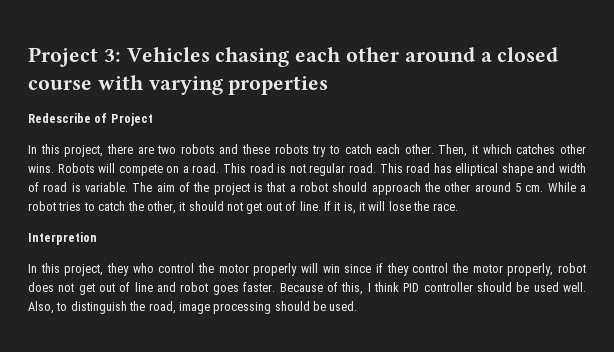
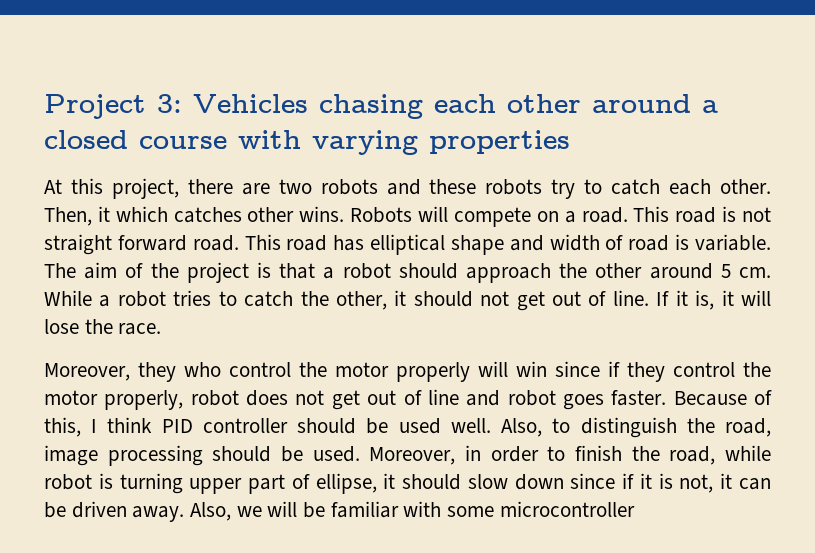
- Redescribe of Project
- In this project, there are two robots and these robots try to catch each other.
+ At this project, there are two robots and these robots try to catch each other.
- This road is not regular road.
+ This road is not straight forward road.
- Interpretion
- In this project, they who control the motor properly will win since if they control the motor properly, robot does not get out of line and robot goes faster.
+ Moreover, they who control the motor properly will win since if they control the motor properly, robot does not get out of line and robot goes faster.
+ Moreover, in order to finish the road, while robot is turning upper part of ellipse, it should slow down since if it is not, it can be driven away. Also, we will be familiar with some microcontroller

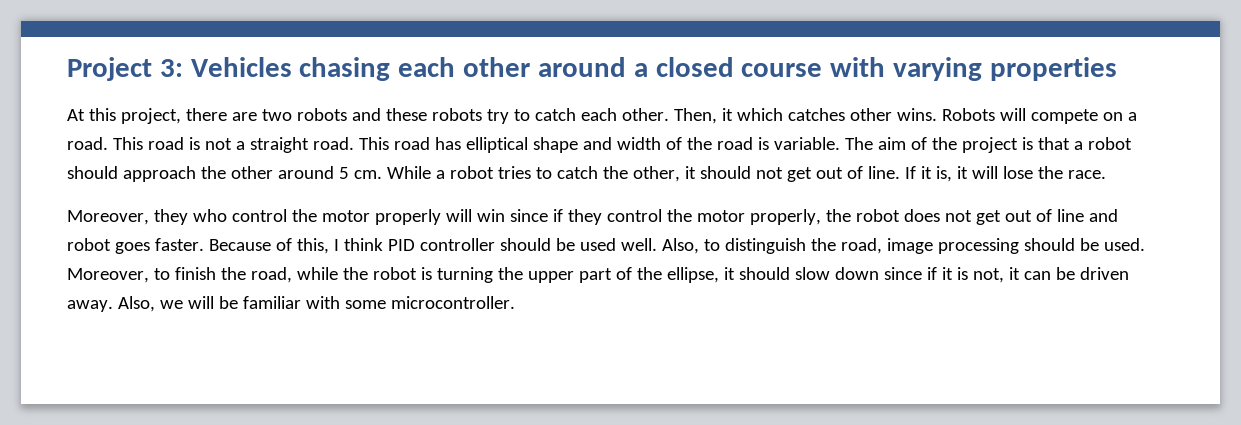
- This road is not straight forward road.
+ This road is not a straight road.
- This road has elliptical shape and width of road is variable.
+ This road has elliptical shape and width of the road is variable.
- Moreover, they who control the motor properly will win since if they control the motor properly, robot does not get out of line and robot goes faster.
+ Moreover, they who control the motor properly will win since if they control the motor properly, the robot does not get out of line and robot goes faster.
- Moreover, in order to finish the road, while robot is turning upper part of ellipse, it should slow down since if it is not, it can be driven away.
+ Moreover, to finish the road, while the robot is turning the upper part of the ellipse, it should slow down since if it is not, it can be driven away.
- Also, we will be familiar with some microcontroller
+ Also, we will be familiar with some microcontroller.

